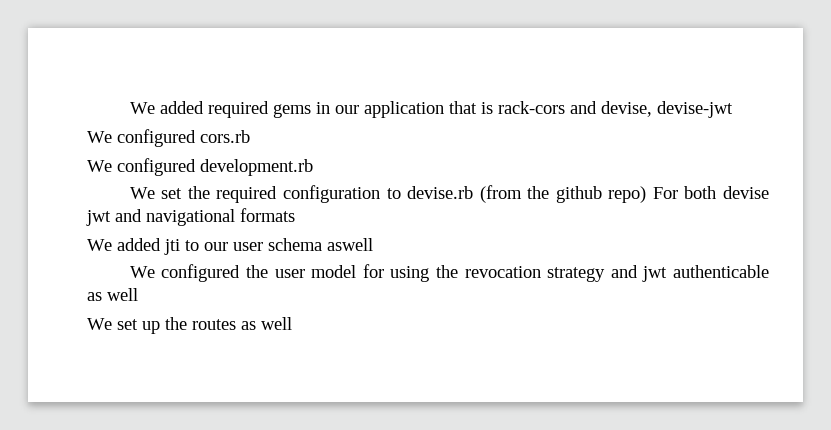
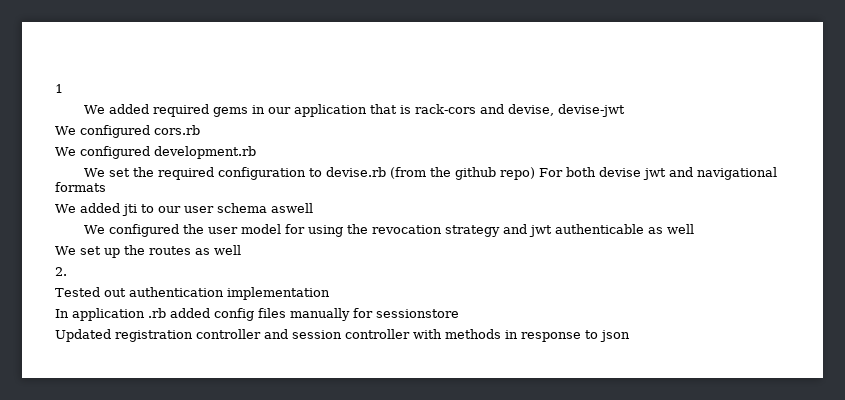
+ 1
+ 2.
+ Tested out authentication implementation
+ In application .rb added config files manually for sessionstore
+ Updated registration controller and session controller with methods in response to json

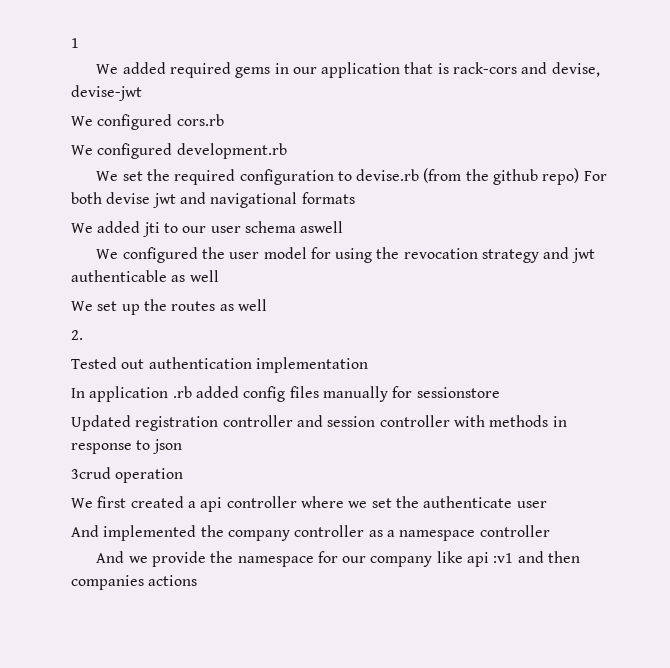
+ 3crud operation
+ We first created a api controller where we set the authenticate user
+ And implemented the company controller as a namespace controller
+ And we provide the namespace for our company like api :v1 and then companies actions

